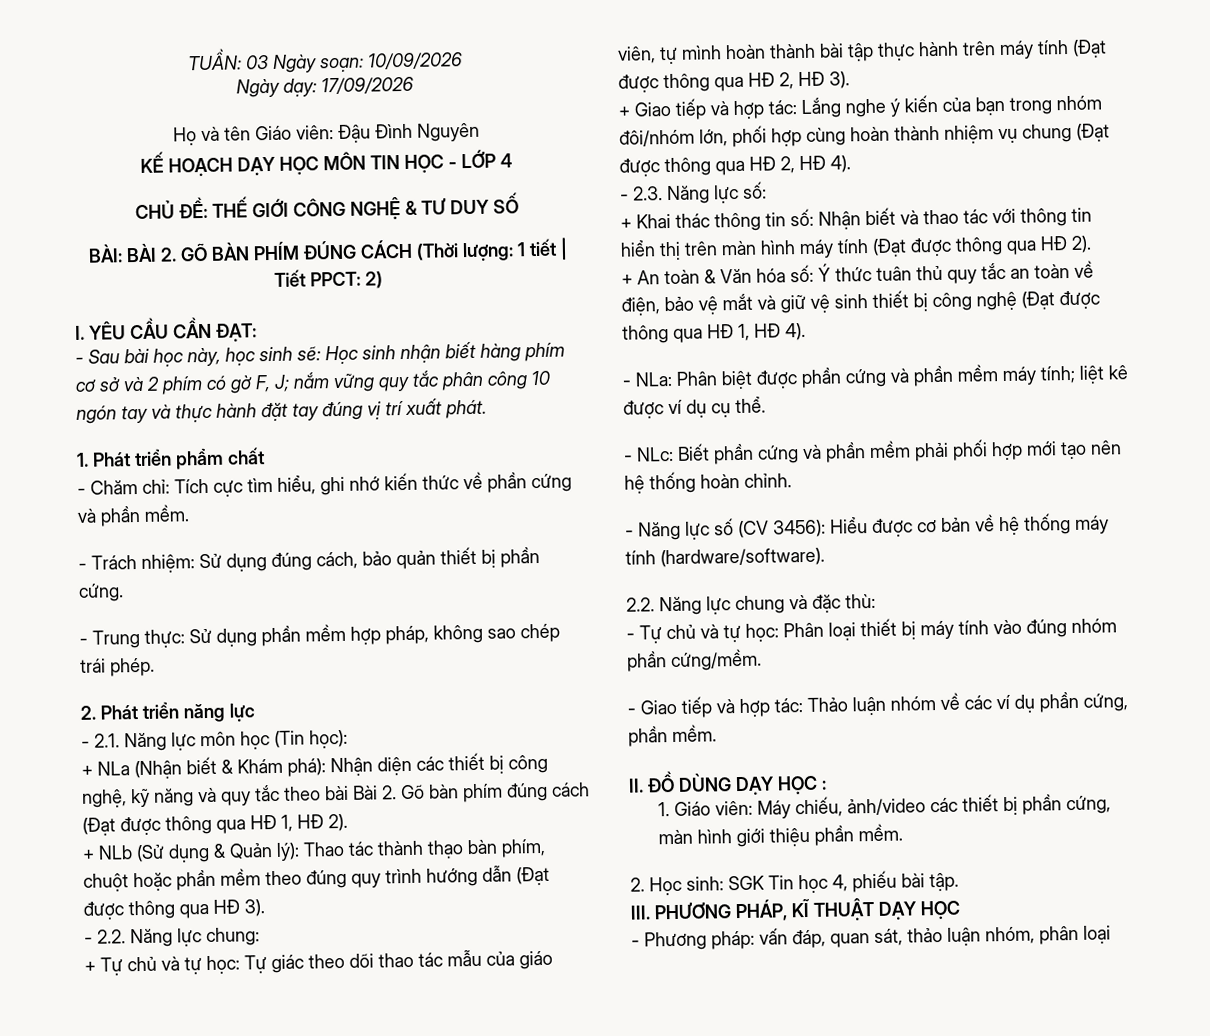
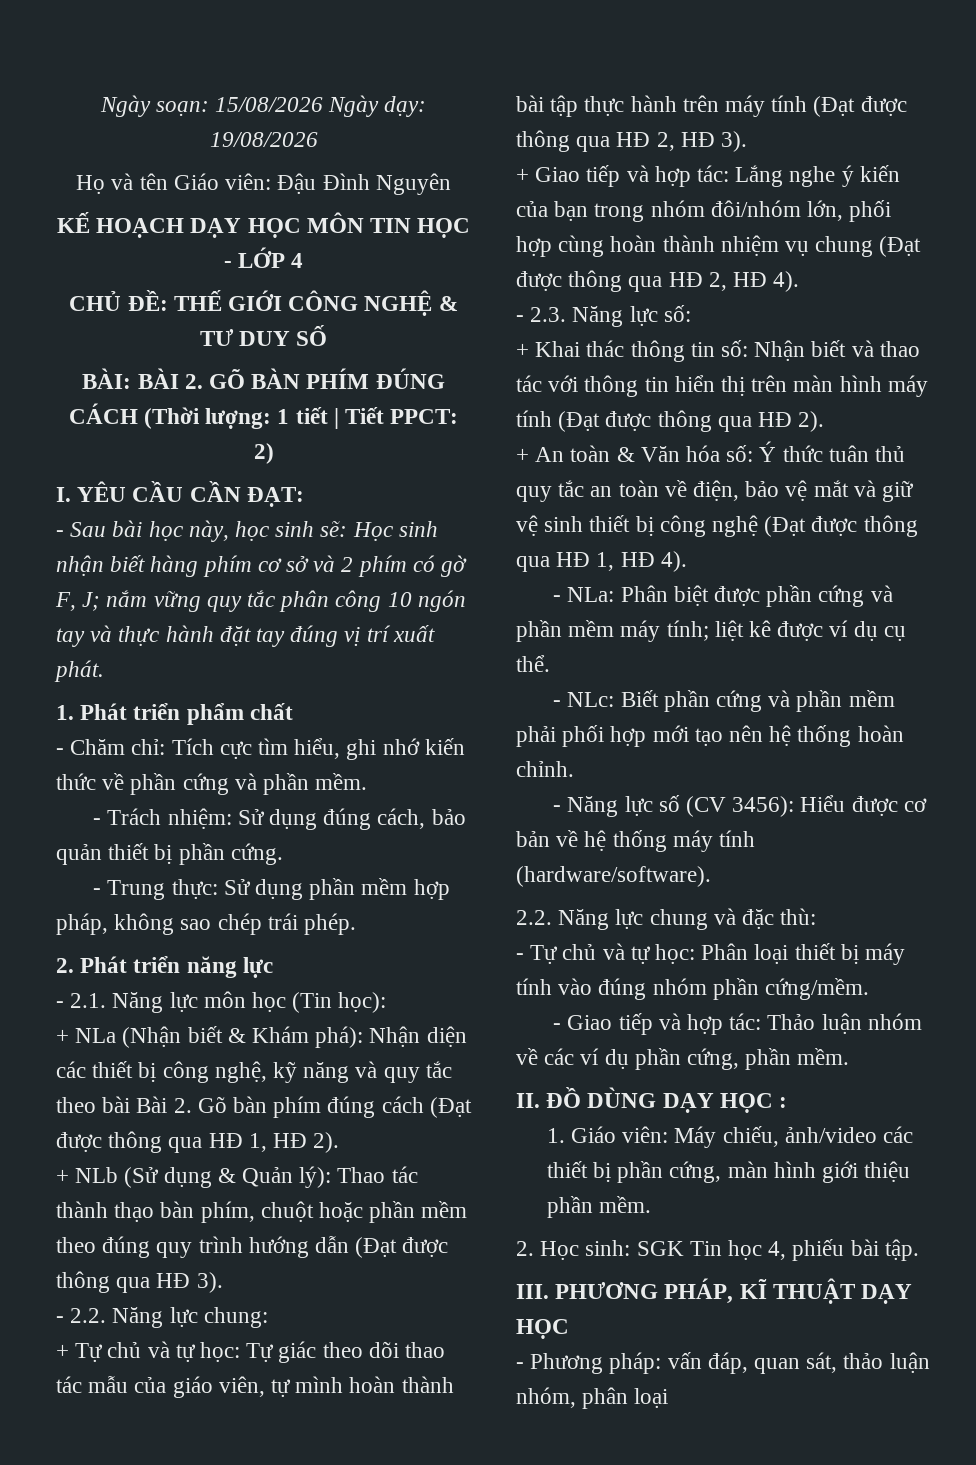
- TUẦN: 03 Ngày soạn: 10/09/2026
- Ngày dạy: 17/09/2026
+ Ngày soạn: 15/08/2026 Ngày dạy: 19/08/2026

